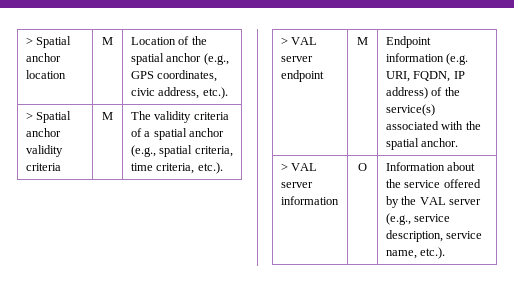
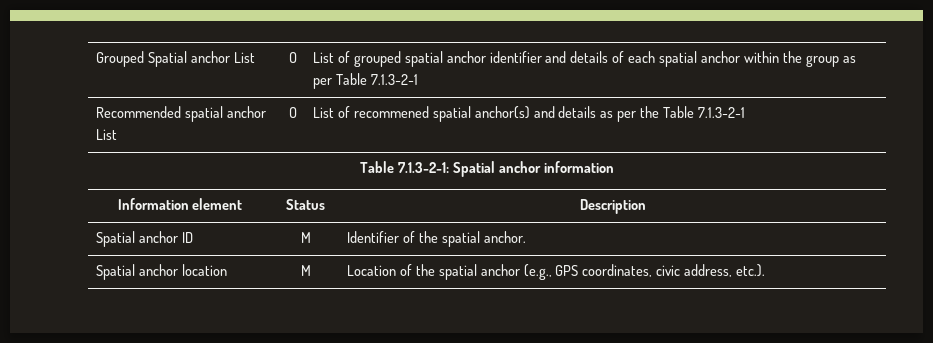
- > Spatial anchor location | M | Location of the spatial anchor (e.g., GPS coordinates, civic address, etc.).
+ Grouped Spatial anchor List | O | List of grouped spatial anchor identifier and details of each spatial anchor within the group as per Table 7.1.3-2-1
+ Recommended spatial anchor List | O | List of recommened spatial anchor(s) and details as per the Table 7.1.3-2-1
+ Table 7.1.3-2-1: Spatial anchor information
+ Information element | Status | Description
+ Spatial anchor ID | M | Identifier of the spatial anchor.
+ Spatial anchor location | M | Location of the spatial anchor (e.g., GPS coordinates, civic address, etc.).
- > Spatial anchor validity criteria | M | The validity criteria of a spatial anchor (e.g., spatial criteria, time criteria, etc.).
- > VAL server endpoint | M | Endpoint information (e.g. URI, FQDN, IP address) of the service(s) associated with the spatial anchor.
- > VAL server information | O | Information about the service offered by the VAL server (e.g., service description, service name, etc.).

